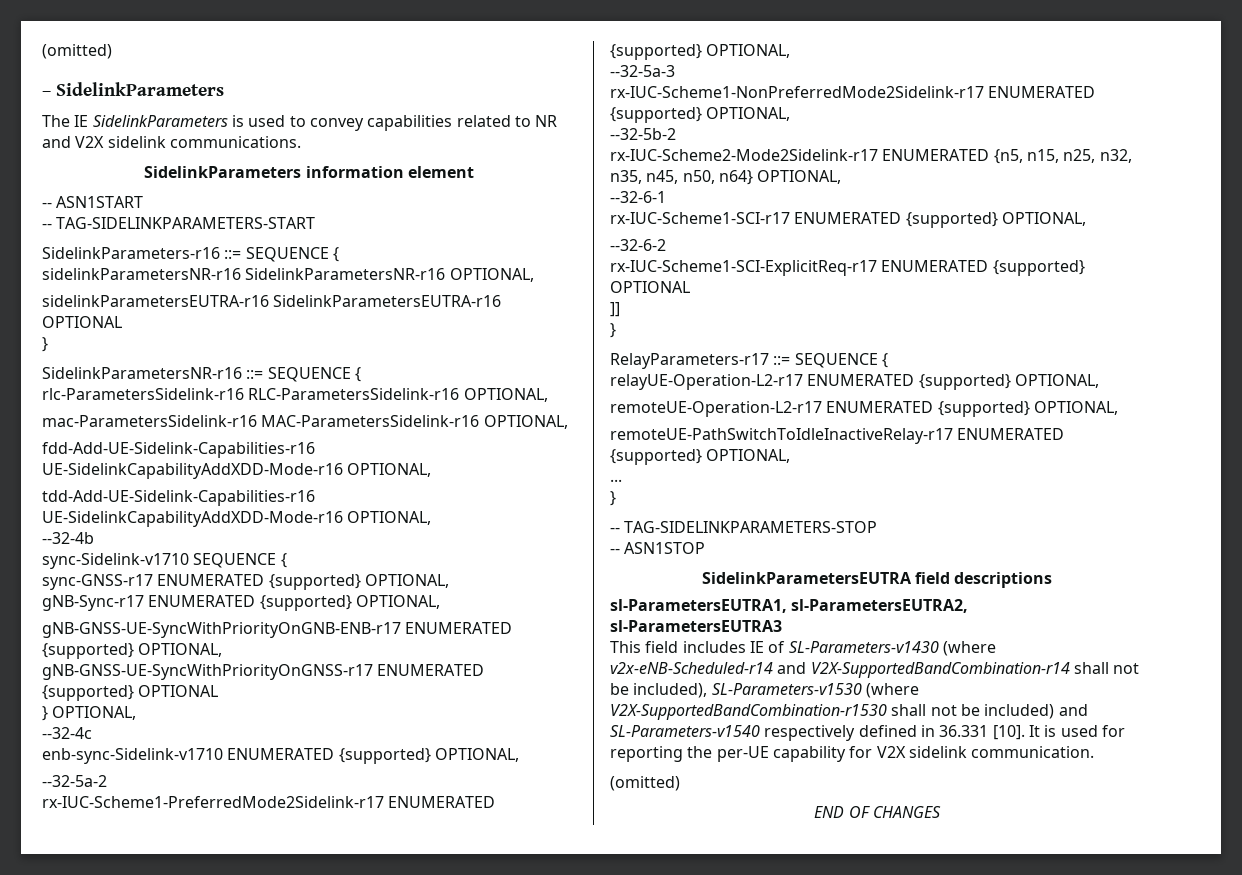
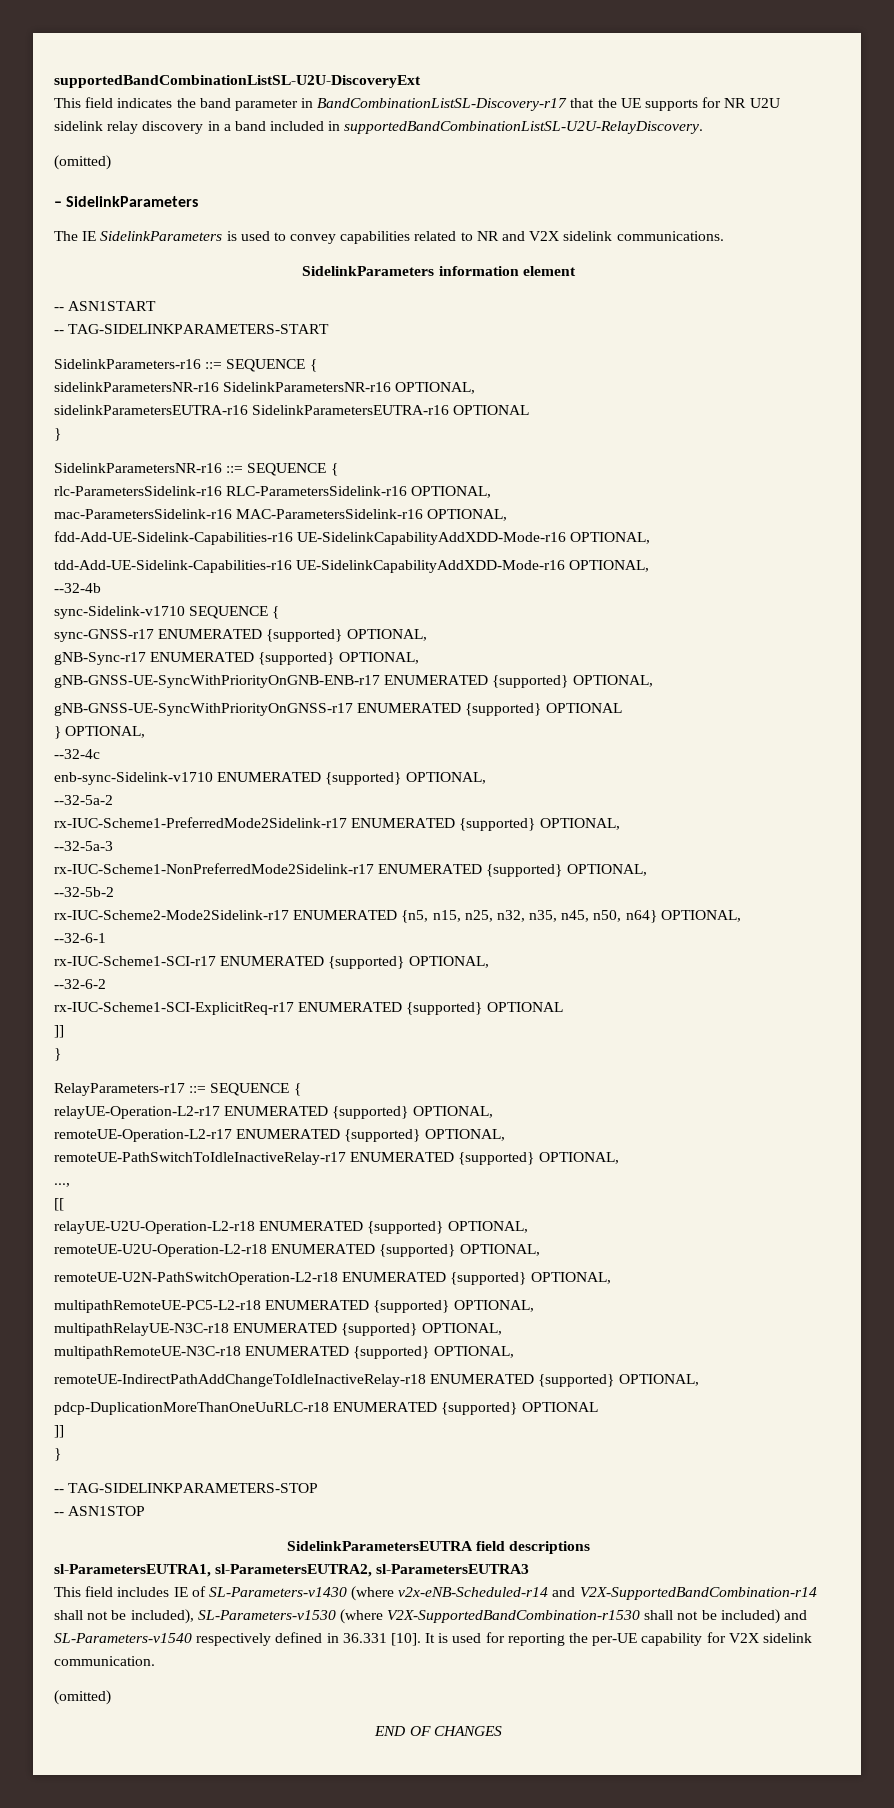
+ supportedBandCombinationListSL-U2U-DiscoveryExt
+ This field indicates the band parameter in BandCombinationListSL-Discovery-r17 that the UE supports for NR U2U sidelink relay discovery in a band included in supportedBandCombinationListSL-U2U-RelayDiscovery.
- ...
+ ...,
+ [[
+ relayUE-U2U-Operation-L2-r18 ENUMERATED {supported} OPTIONAL,
+ remoteUE-U2U-Operation-L2-r18 ENUMERATED {supported} OPTIONAL,
+ remoteUE-U2N-PathSwitchOperation-L2-r18 ENUMERATED {supported} OPTIONAL,
+ multipathRemoteUE-PC5-L2-r18 ENUMERATED {supported} OPTIONAL,
+ multipathRelayUE-N3C-r18 ENUMERATED {supported} OPTIONAL,
+ multipathRemoteUE-N3C-r18 ENUMERATED {supported} OPTIONAL,
+ remoteUE-IndirectPathAddChangeToIdleInactiveRelay-r18 ENUMERATED {supported} OPTIONAL,
+ pdcp-DuplicationMoreThanOneUuRLC-r18 ENUMERATED {supported} OPTIONAL
+ ]]

